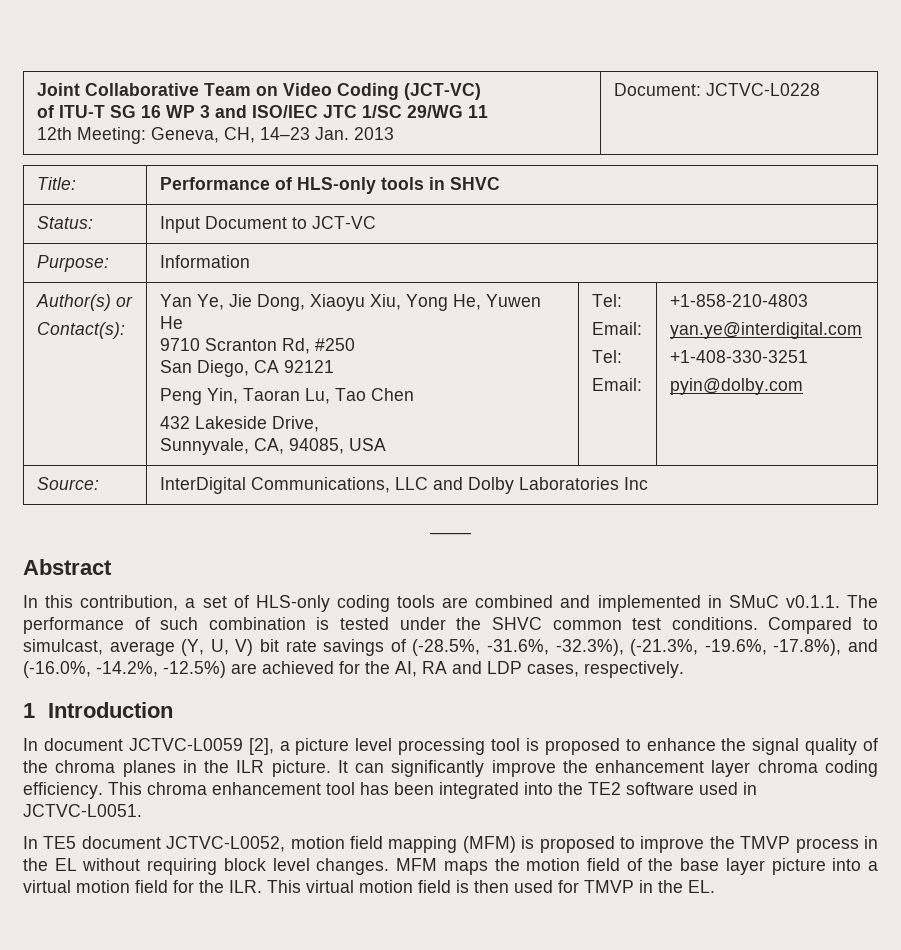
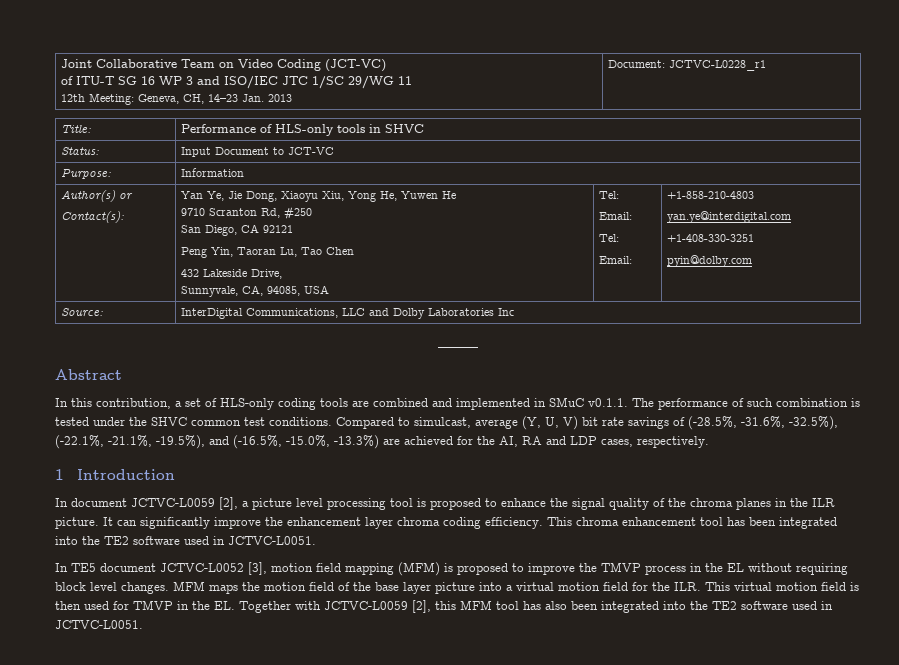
  Joint Collaborative Team on Video Coding (JCT-VC)
  of ITU-T SG 16 WP 3 and ISO/IEC JTC 1/SC 29/WG 11
- 12th Meeting: Geneva, CH, 14–23 Jan. 2013 | Document: JCTVC-L0228
+ 12th Meeting: Geneva, CH, 14–23 Jan. 2013 | Document: JCTVC-L0228_r1
- Compared to simulcast, average (Y, U, V) bit rate savings of (-28.5%, -31.6%, -32.3%), (-21.3%, -19.6%, -17.8%), and (-16.0%, -14.2%, -12.5%) are achieved for the AI, RA and LDP cases, respectively.
+ Compared to simulcast, average (Y, U, V) bit rate savings of (-28.5%, -31.6%, -32.5%), (-22.1%, -21.1%, -19.5%), and (-16.5%, -15.0%, -13.3%) are achieved for the AI, RA and LDP cases, respectively.
- In TE5 document JCTVC-L0052, motion field mapping (MFM) is proposed to improve the TMVP process in the EL without requiring block level changes.
+ In TE5 document JCTVC-L0052 [3], motion field mapping (MFM) is proposed to improve the TMVP process in the EL without requiring block level changes.
- MFM maps the motion field of the base layer picture into a virtual motion field for the ILR. This virtual motion field is then used for TMVP in the EL.
+ MFM maps the motion field of the base layer picture into a virtual motion field for the ILR. This virtual motion field is then used for TMVP in the EL. Together with JCTVC-L0059 [2], this MFM tool has also been integrated into the TE2 software used in JCTVC-L0051.

